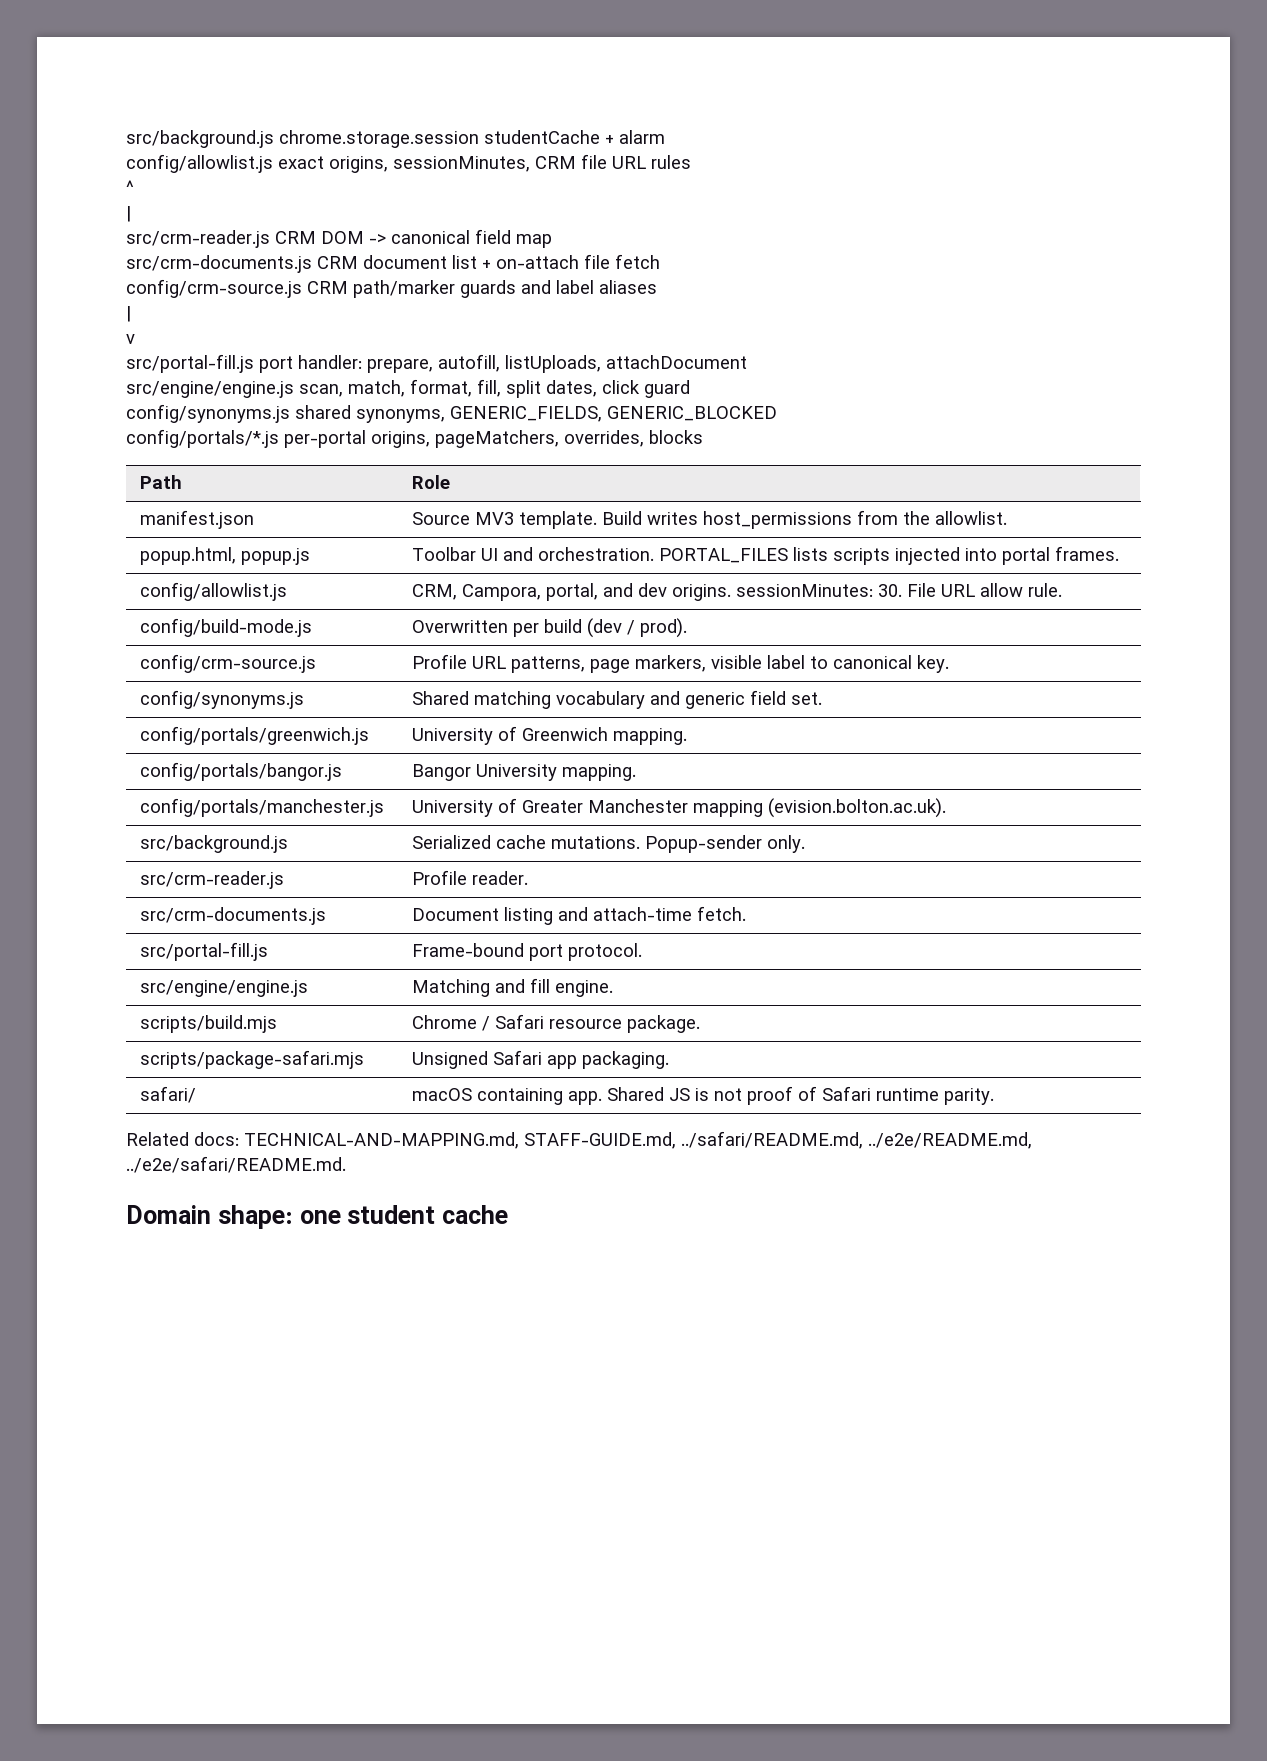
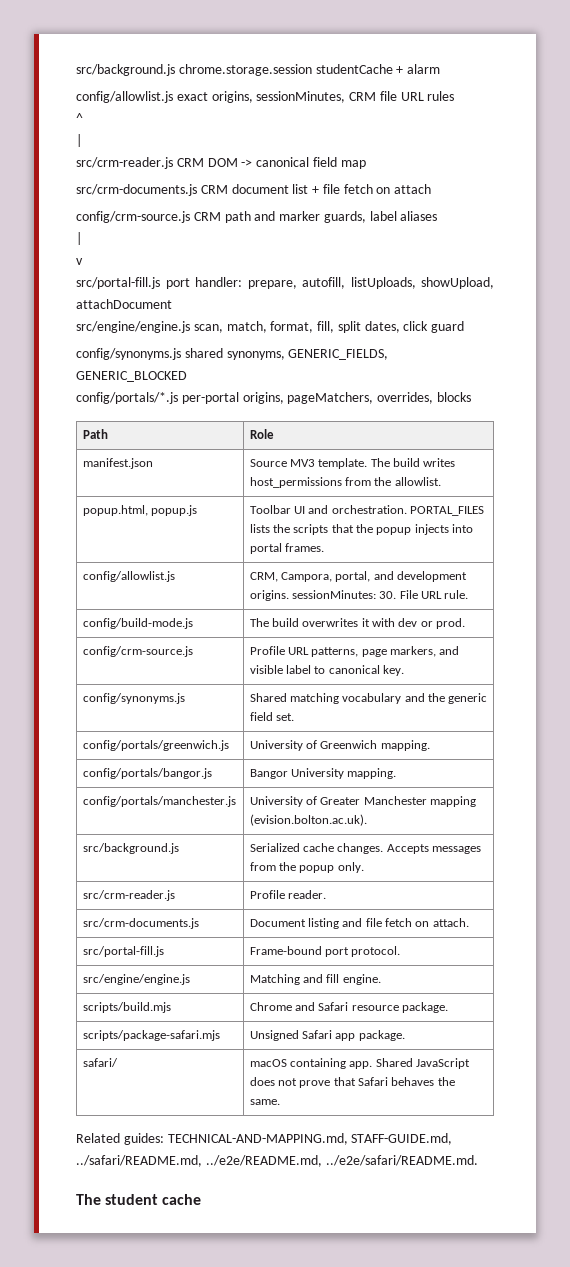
- src/crm-documents.js CRM document list + on-attach file fetch
+ src/crm-documents.js CRM document list + file fetch on attach
- config/crm-source.js CRM path/marker guards and label aliases
+ config/crm-source.js CRM path and marker guards, label aliases
- src/portal-fill.js port handler: prepare, autofill, listUploads, attachDocument
+ src/portal-fill.js port handler: prepare, autofill, listUploads, showUpload, attachDocument
- manifest.json | Source MV3 template. Build writes host_permissions from the allowlist.
+ manifest.json | Source MV3 template. The build writes host_permissions from the allowlist.
- popup.html, popup.js | Toolbar UI and orchestration. PORTAL_FILES lists scripts injected into portal frames.
+ popup.html, popup.js | Toolbar UI and orchestration. PORTAL_FILES lists the scripts that the popup injects into portal frames.
- config/allowlist.js | CRM, Campora, portal, and dev origins. sessionMinutes: 30. File URL allow rule.
+ config/allowlist.js | CRM, Campora, portal, and development origins. sessionMinutes: 30. File URL rule.
- config/build-mode.js | Overwritten per build (dev / prod).
+ config/build-mode.js | The build overwrites it with dev or prod.
- config/crm-source.js | Profile URL patterns, page markers, visible label to canonical key.
+ config/crm-source.js | Profile URL patterns, page markers, and visible label to canonical key.
- config/synonyms.js | Shared matching vocabulary and generic field set.
+ config/synonyms.js | Shared matching vocabulary and the generic field set.
- src/background.js | Serialized cache mutations. Popup-sender only.
+ src/background.js | Serialized cache changes. Accepts messages from the popup only.
- src/crm-documents.js | Document listing and attach-time fetch.
+ src/crm-documents.js | Document listing and file fetch on attach.
- scripts/build.mjs | Chrome / Safari resource package.
+ scripts/build.mjs | Chrome and Safari resource package.
- scripts/package-safari.mjs | Unsigned Safari app packaging.
+ scripts/package-safari.mjs | Unsigned Safari app package.
- safari/ | macOS containing app. Shared JS is not proof of Safari runtime parity.
+ safari/ | macOS containing app. Shared JavaScript does not prove that Safari behaves the same.
- Related docs: TECHNICAL-AND-MAPPING.md, STAFF-GUIDE.md, ../safari/README.md, ../e2e/README.md, ../e2e/safari/README.md.
+ Related guides: TECHNICAL-AND-MAPPING.md, STAFF-GUIDE.md, ../safari/README.md, ../e2e/README.md, ../e2e/safari/README.md.
- Domain shape: one student cache
+ The student cache

